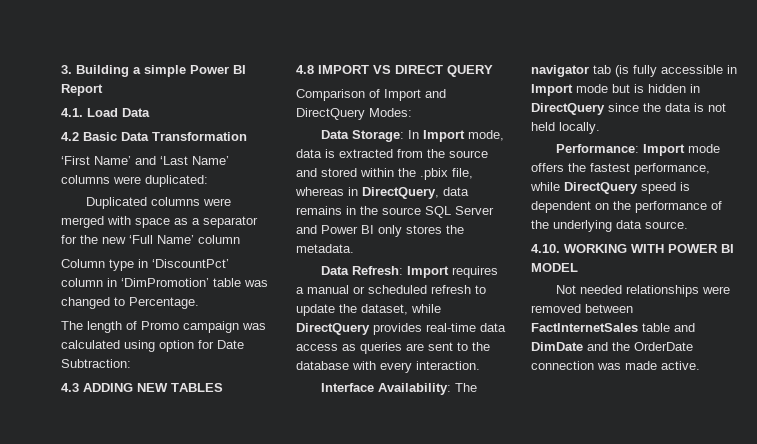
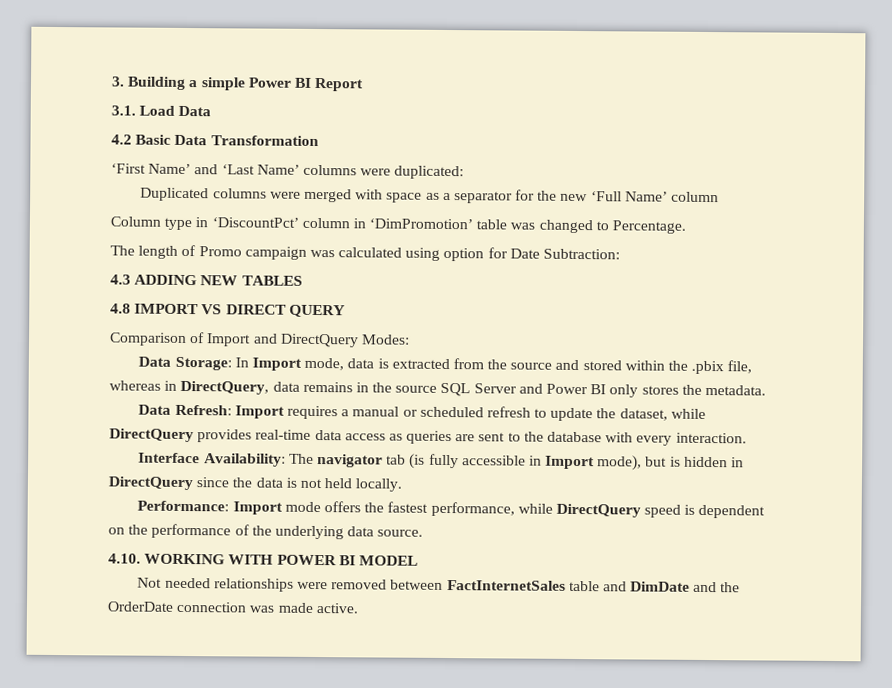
- 4.1. Load Data
+ 3.1. Load Data
- Interface Availability: The navigator tab (is fully accessible in Import mode but is hidden in DirectQuery since the data is not held locally.
+ Interface Availability: The navigator tab (is fully accessible in Import mode), but is hidden in DirectQuery since the data is not held locally.

